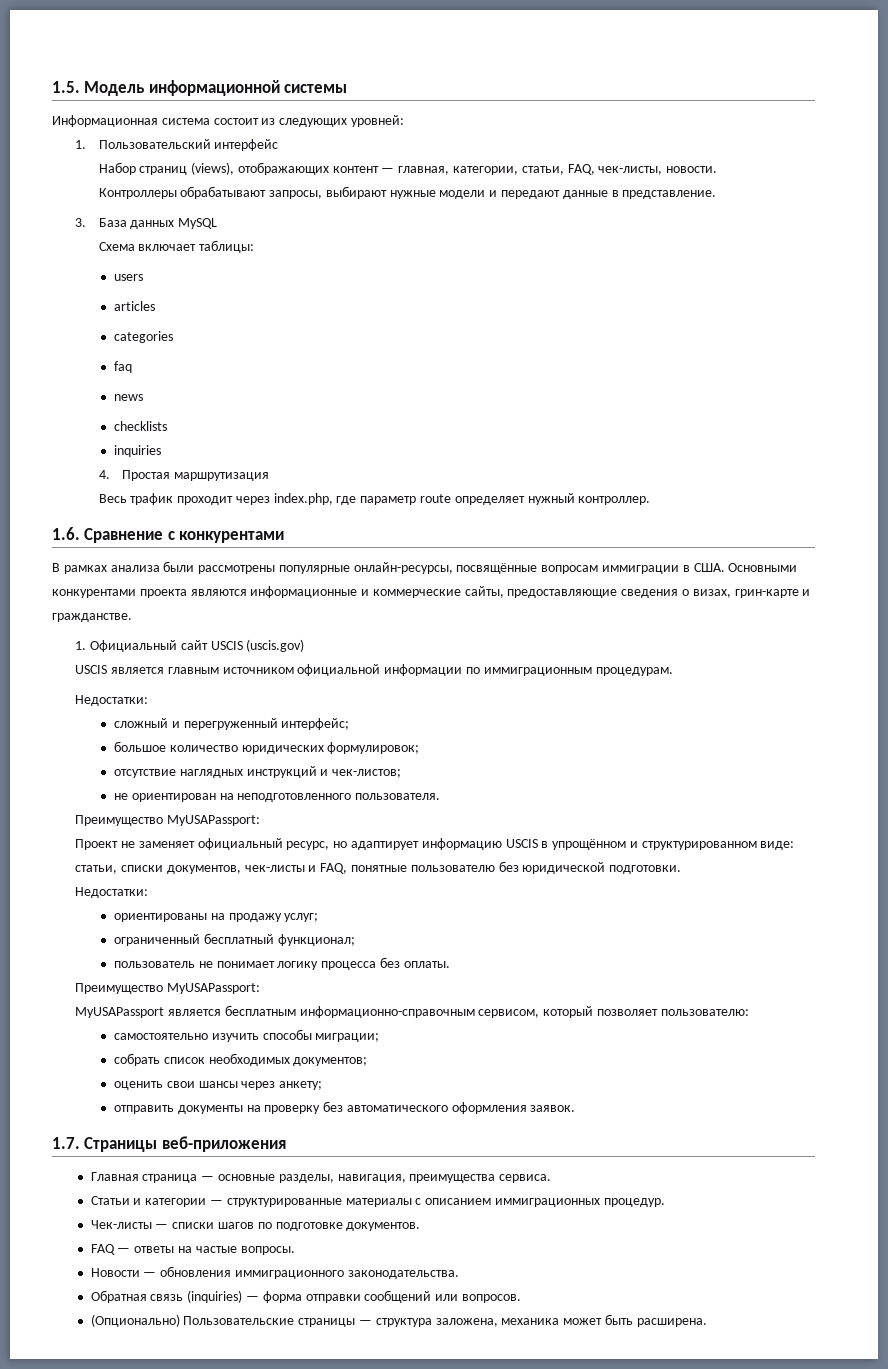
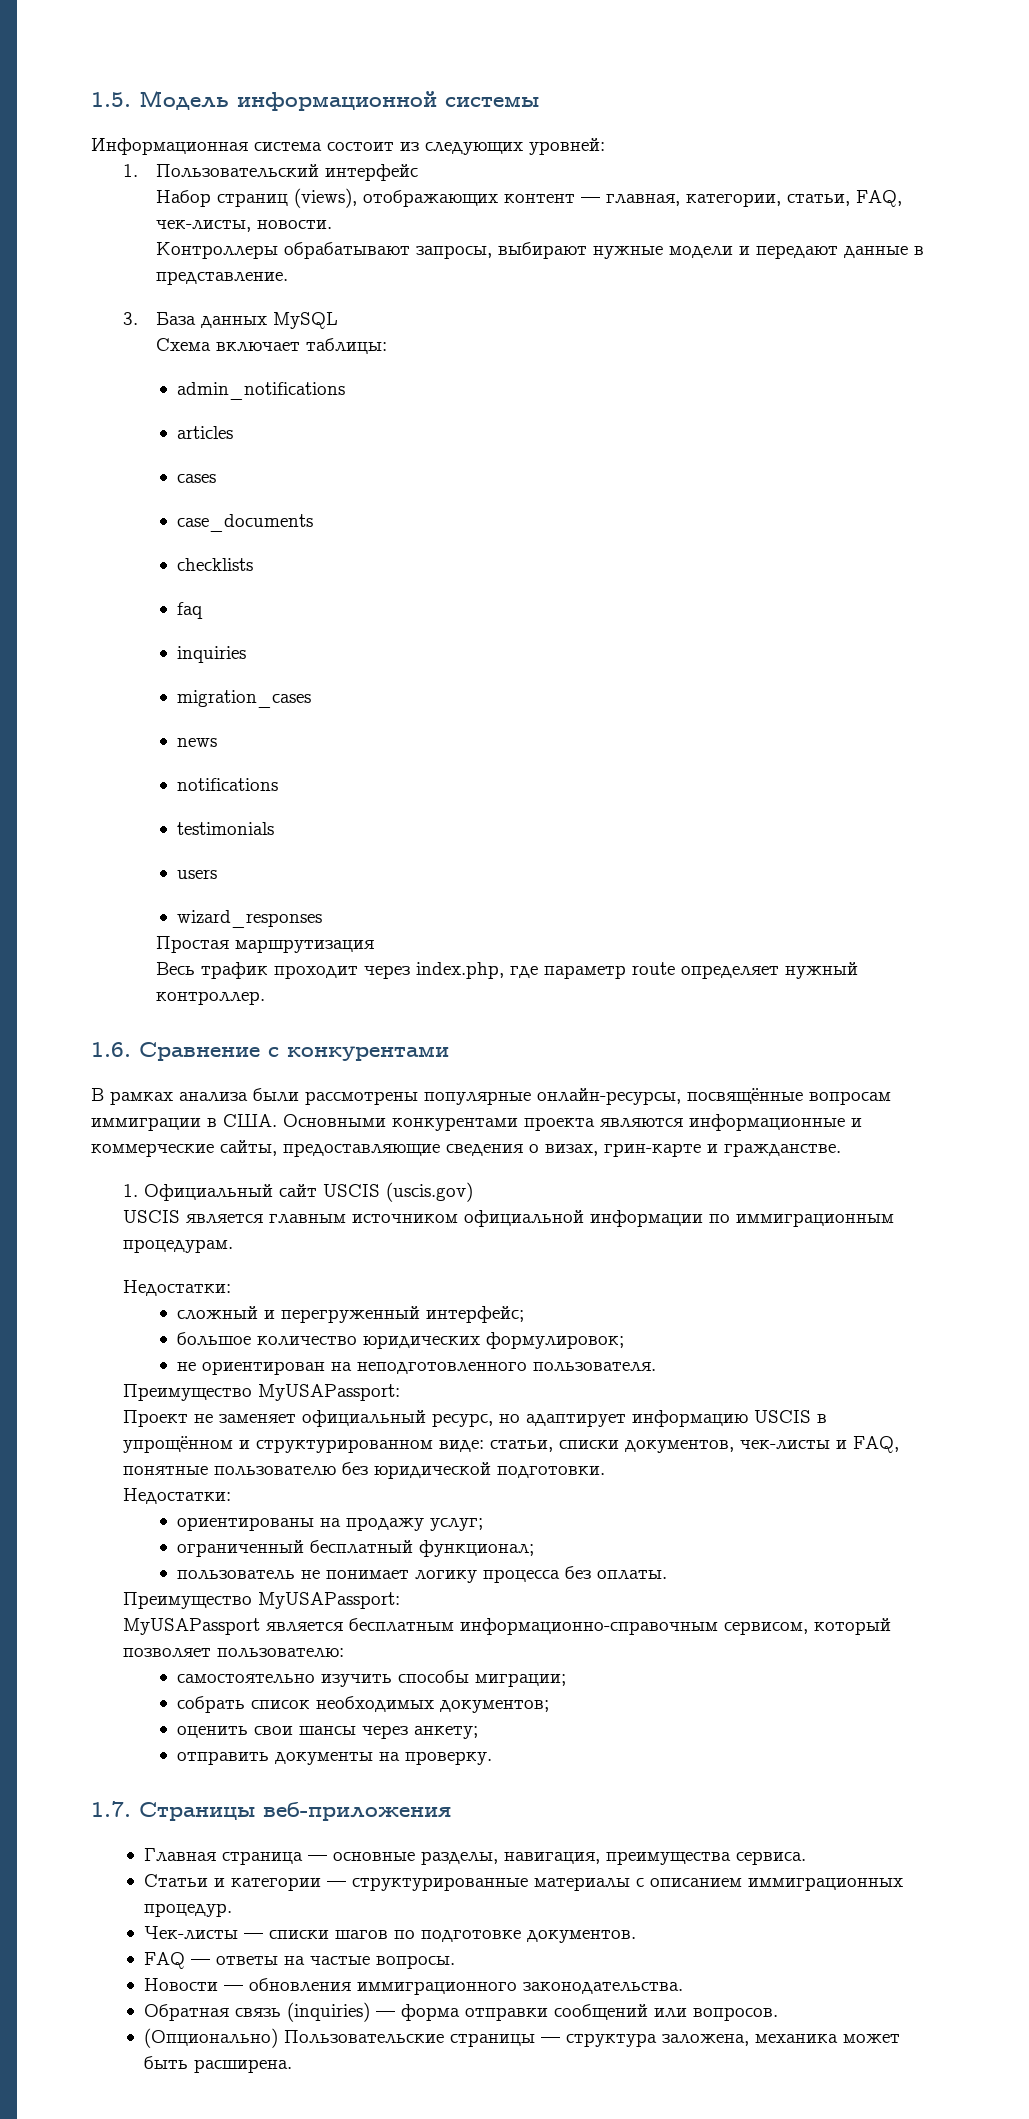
- users
+ admin_notifications
- categories
+ cases
+ case_documents
+ checklists
+ inquiries
+ migration_cases
- checklists
- inquiries
- 4. Простая маршрутизация
+ notifications
+ testimonials
+ users
+ wizard_responses
+ Простая маршрутизация
- отсутствие наглядных инструкций и чек-листов;
- отправить документы на проверку без автоматического оформления заявок.
+ отправить документы на проверку.

